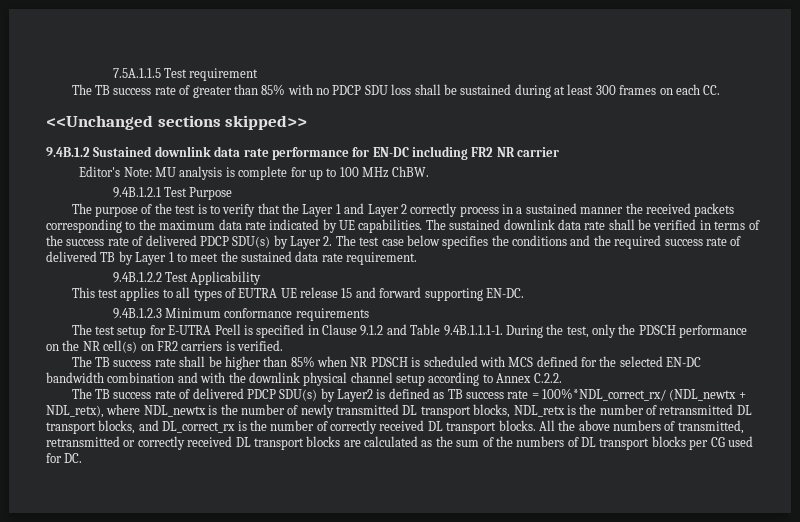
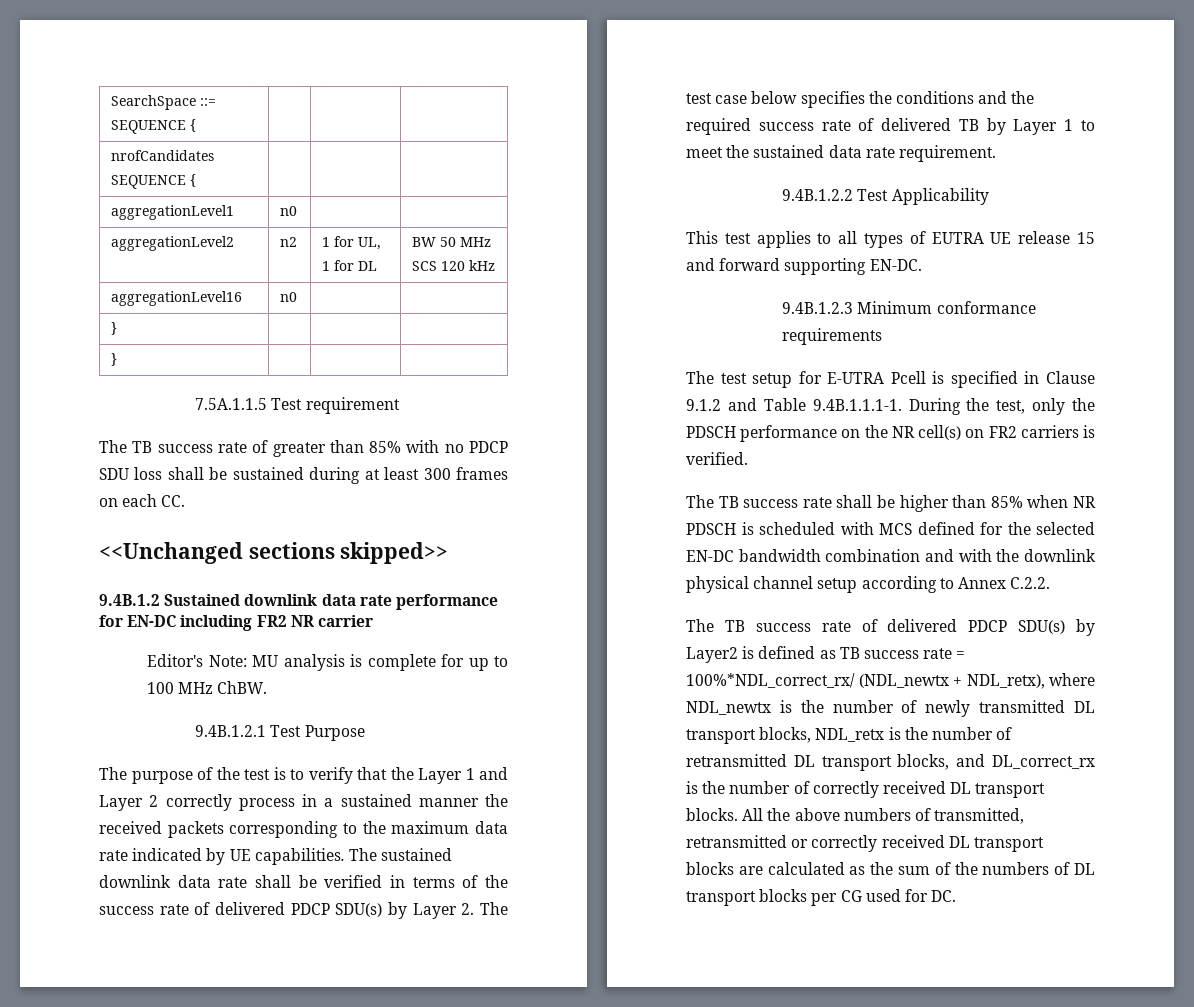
+ SearchSpace ::= SEQUENCE { | | |
+ nrofCandidates SEQUENCE { | | |
+ aggregationLevel1 | n0 | |
+ aggregationLevel2 | n2 | 1 for UL, 1 for DL | BW 50 MHz SCS 120 kHz
+ aggregationLevel16 | n0 | |
+ } | | |
+ } | | |

